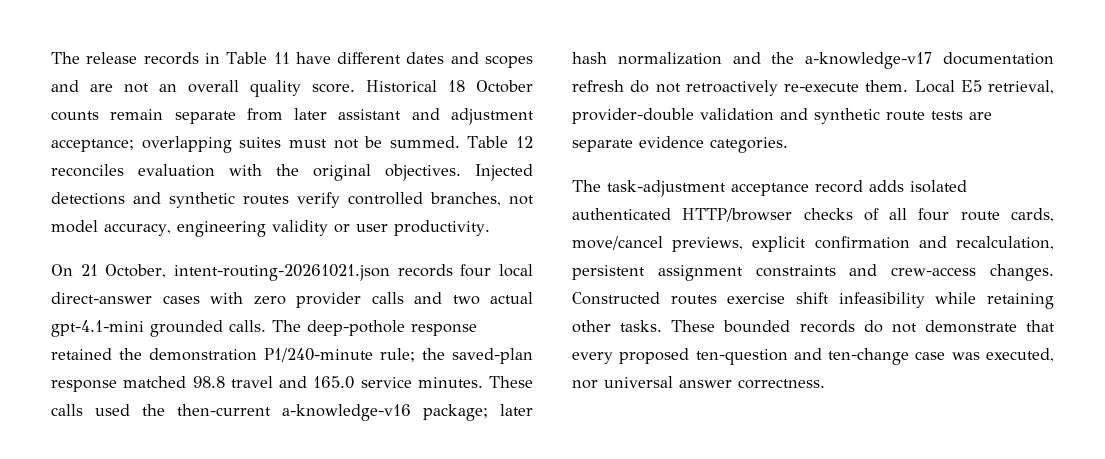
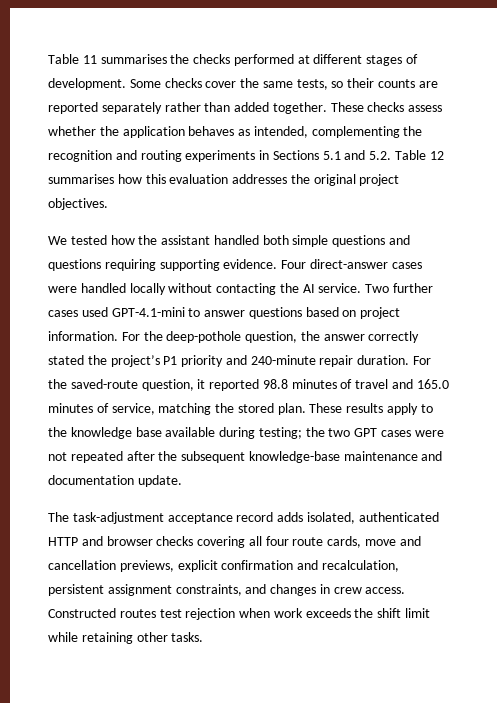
- The release records in Table 11 have different dates and scopes and are not an overall quality score. Historical 18 October counts remain separate from later assistant and adjustment acceptance; overlapping suites must not be summed. Table 12 reconciles evaluation with the original objectives. Injected detections and synthetic routes verify controlled branches, not model accuracy, engineering validity or user productivity.
- On 21 October, intent-routing-20261021.json records four local direct-answer cases with zero provider calls and two actual gpt-4.1-mini grounded calls. The deep-pothole response retained the demonstration P1/240-minute rule; the saved-plan response matched 98.8 travel and 165.0 service minutes. These calls used the then-current a-knowledge-v16 package; later hash normalization and the a-knowledge-v17 documentation refresh do not retroactively re-execute them. Local E5 retrieval, provider-double validation and synthetic route tests are separate evidence categories.
+ Table 11 summarises the checks performed at different stages of development. Some checks cover the same tests, so their counts are reported separately rather than added together. These checks assess whether the application behaves as intended, complementing the recognition and routing experiments in Sections 5.1 and 5.2. Table 12 summarises how this evaluation addresses the original project objectives.
+ We tested how the assistant handled both simple questions and questions requiring supporting evidence. Four direct-answer cases were handled locally without contacting the AI service. Two further cases used GPT-4.1-mini to answer questions based on project information. For the deep-pothole question, the answer correctly stated the project’s P1 priority and 240-minute repair duration. For the saved-route question, it reported 98.8 minutes of travel and 165.0 minutes of service, matching the stored plan. These results apply to the knowledge base available during testing; the two GPT cases were not repeated after the subsequent knowledge-base maintenance and documentation update.
- The task-adjustment acceptance record adds isolated authenticated HTTP/browser checks of all four route cards, move/cancel previews, explicit confirmation and recalculation, persistent assignment constraints and crew-access changes. Constructed routes exercise shift infeasibility while retaining other tasks. These bounded records do not demonstrate that every proposed ten-question and ten-change case was executed, nor universal answer correctness.
+ The task-adjustment acceptance record adds isolated, authenticated HTTP and browser checks covering all four route cards, move and cancellation previews, explicit confirmation and recalculation, persistent assignment constraints, and changes in crew access. Constructed routes test rejection when work exceeds the shift limit while retaining other tasks.

